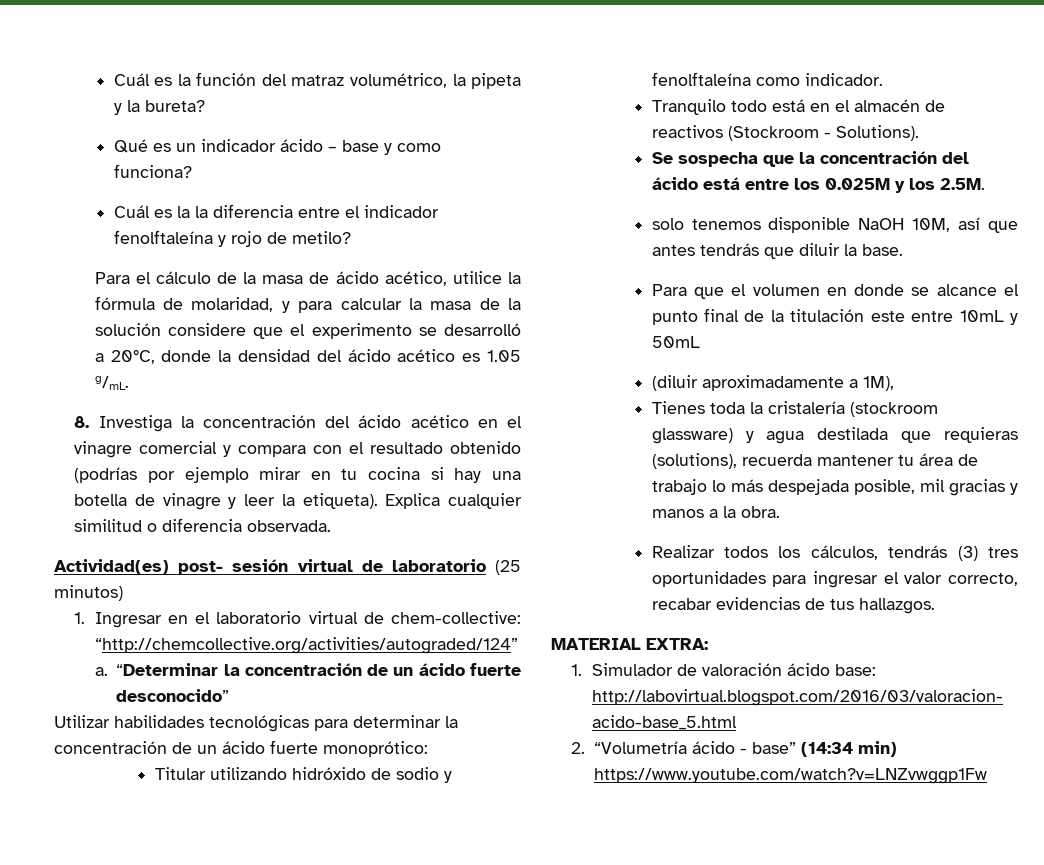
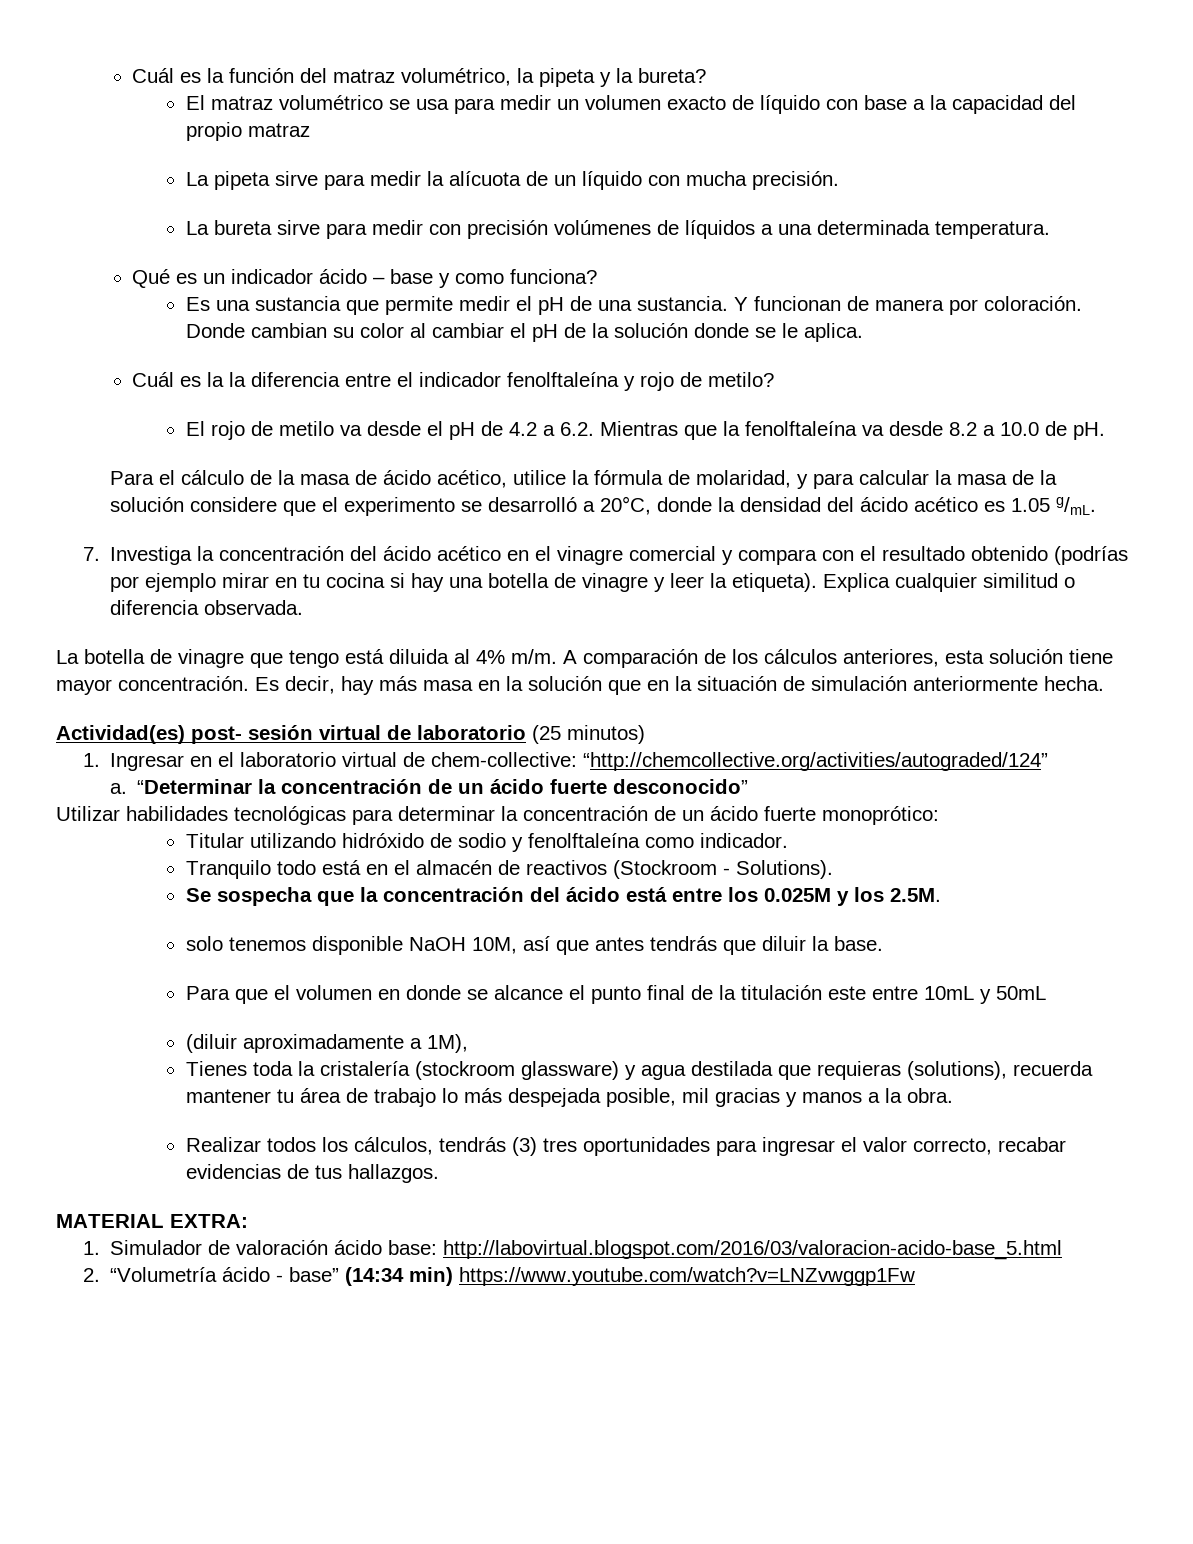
+ El matraz volumétrico se usa para medir un volumen exacto de líquido con base a la capacidad del propio matraz
+ La pipeta sirve para medir la alícuota de un líquido con mucha precisión.
+ La bureta sirve para medir con precisión volúmenes de líquidos a una determinada temperatura.
+ Es una sustancia que permite medir el pH de una sustancia. Y funcionan de manera por coloración. Donde cambian su color al cambiar el pH de la solución donde se le aplica.
+ El rojo de metilo va desde el pH de 4.2 a 6.2. Mientras que la fenolftaleína va desde 8.2 a 10.0 de pH.
- 8. Investiga la concentración del ácido acético en el vinagre comercial y compara con el resultado obtenido (podrías por ejemplo mirar en tu cocina si hay una botella de vinagre y leer la etiqueta).
+ 7. Investiga la concentración del ácido acético en el vinagre comercial y compara con el resultado obtenido (podrías por ejemplo mirar en tu cocina si hay una botella de vinagre y leer la etiqueta).
+ La botella de vinagre que tengo está diluida al 4% m/m. A comparación de los cálculos anteriores, esta solución tiene mayor concentración. Es decir, hay más masa en la solución que en la situación de simulación anteriormente hecha.

